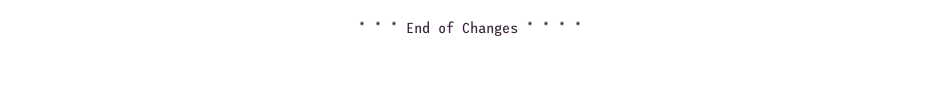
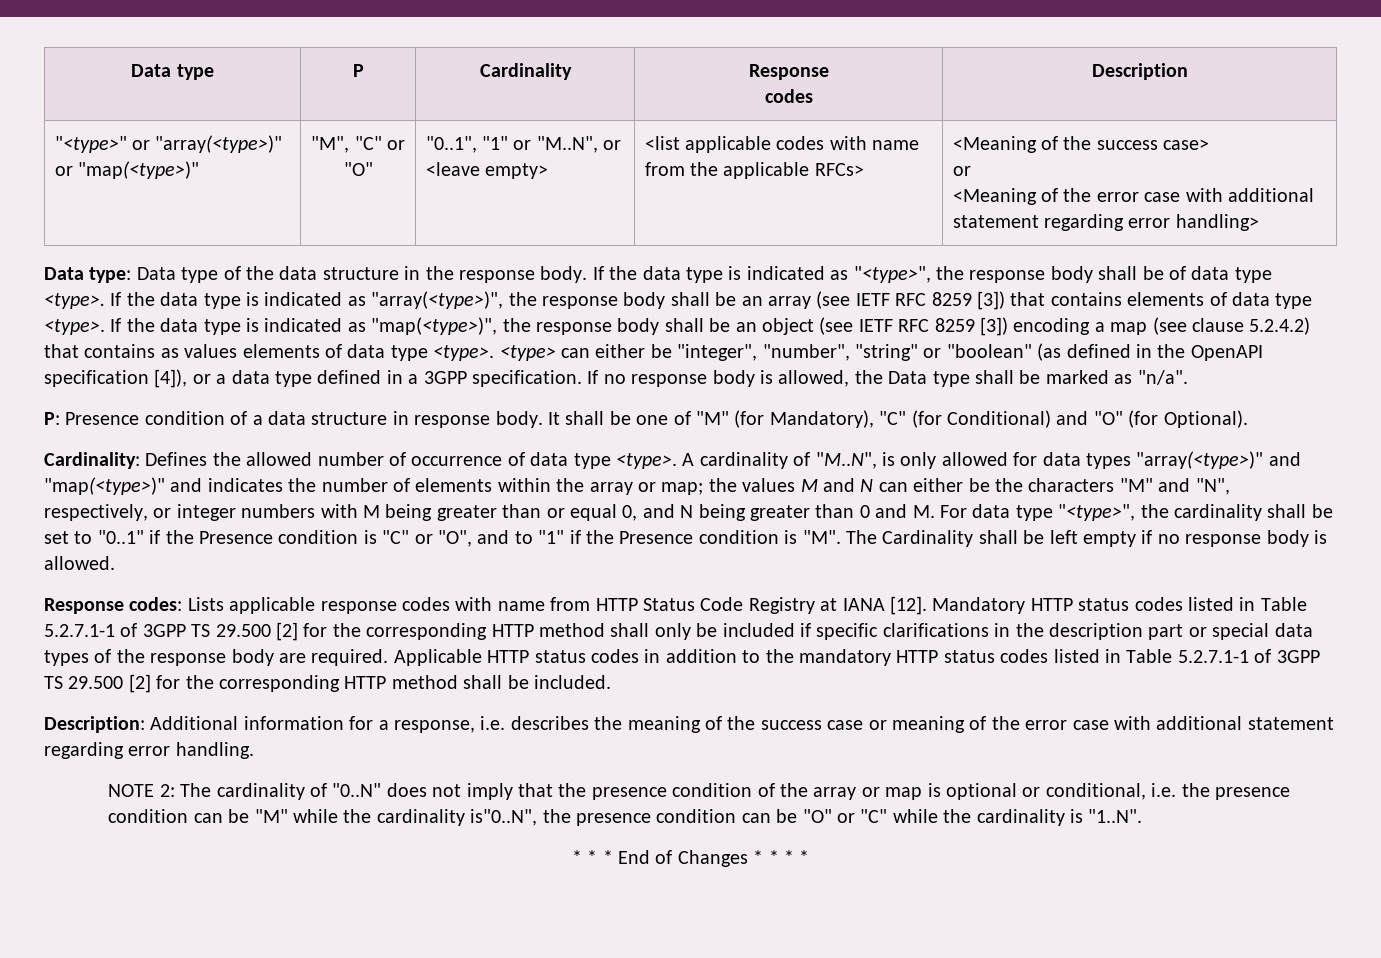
+ Data type | P | Cardinality | Response
+ codes | Description
+ "<type>" or "array(<type>)" or "map(<type>)" | "M", "C" or "O" | "0..1", "1" or "M..N", or <leave empty> | <list applicable codes with name from the applicable RFCs> | <Meaning of the success case>
+ or
+ <Meaning of the error case with additional statement regarding error handling>
+ Data type: Data type of the data structure in the response body. If the data type is indicated as "<type>", the response body shall be of data type <type>. If the data type is indicated as "array(<type>)", the response body shall be an array (see IETF RFC 8259 [3]) that contains elements of data type <type>. If the data type is indicated as "map(<type>)", the response body shall be an object (see IETF RFC 8259 [3]) encoding a map (see clause 5.2.4.2) that contains as values elements of data type <type>. <type> can either be "integer", "number", "string" or "boolean" (as defined in the OpenAPI specification [4]), or a data type defined in a 3GPP specification. If no response body is allowed, the Data type shall be marked as "n/a".
+ P: Presence condition of a data structure in response body. It shall be one of "M" (for Mandatory), "C" (for Conditional) and "O" (for Optional).
+ Cardinality: Defines the allowed number of occurrence of data type <type>. A cardinality of "M..N", is only allowed for data types "array(<type>)" and "map(<type>)" and indicates the number of elements within the array or map; the values M and N can either be the characters "M" and "N", respectively, or integer numbers with M being greater than or equal 0, and N being greater than 0 and M. For data type "<type>", the cardinality shall be set to "0..1" if the Presence condition is "C" or "O", and to "1" if the Presence condition is "M". The Cardinality shall be left empty if no response body is allowed.
+ Response codes: Lists applicable response codes with name from HTTP Status Code Registry at IANA [12]. Mandatory HTTP status codes listed in Table 5.2.7.1-1 of 3GPP TS 29.500 [2] for the corresponding HTTP method shall only be included if specific clarifications in the description part or special data types of the response body are required. Applicable HTTP status codes in addition to the mandatory HTTP status codes listed in Table 5.2.7.1-1 of 3GPP TS 29.500 [2] for the corresponding HTTP method shall be included.
+ Description: Additional information for a response, i.e. describes the meaning of the success case or meaning of the error case with additional statement regarding error handling.
+ NOTE 2: The cardinality of "0..N" does not imply that the presence condition of the array or map is optional or conditional, i.e. the presence condition can be "M" while the cardinality is"0..N", the presence condition can be "O" or "C" while the cardinality is "1..N".

